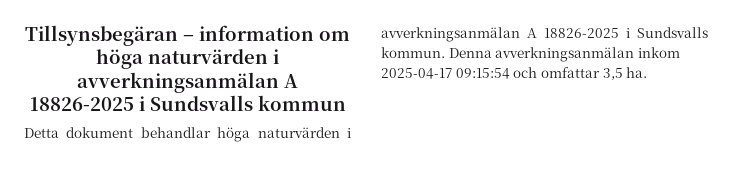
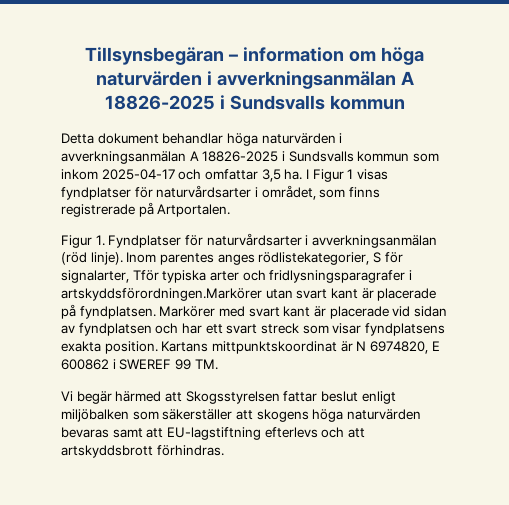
- Detta dokument behandlar höga naturvärden i avverkningsanmälan A 18826-2025 i Sundsvalls kommun. Denna avverkningsanmälan inkom 2025-04-17 09:15:54 och omfattar 3,5 ha.
+ Detta dokument behandlar höga naturvärden i avverkningsanmälan A 18826-2025 i Sundsvalls kommun som inkom 2025-04-17 och omfattar 3,5 ha.
+ I Figur 1 visas fyndplatser för naturvårdsarter i området, som finns registrerade på Artportalen.
+ Figur 1. Fyndplatser för naturvårdsarter i avverkningsanmälan (röd linje). Inom parentes anges rödlistekategorier, S för signalarter, Tför typiska arter och fridlysningsparagrafer i artskyddsförordningen.Markörer utan svart kant är placerade på fyndplatsen. Markörer med svart kant är placerade vid sidan av fyndplatsen och har ett svart streck som visar fyndplatsens exakta position. Kartans mittpunktskoordinat är N 6974820, E 600862 i SWEREF 99 TM.
+ Vi begär härmed att Skogsstyrelsen fattar beslut enligt miljöbalken som säkerställer att skogens höga naturvärden bevaras samt att EU-lagstiftning efterlevs och att artskyddsbrott förhindras.

